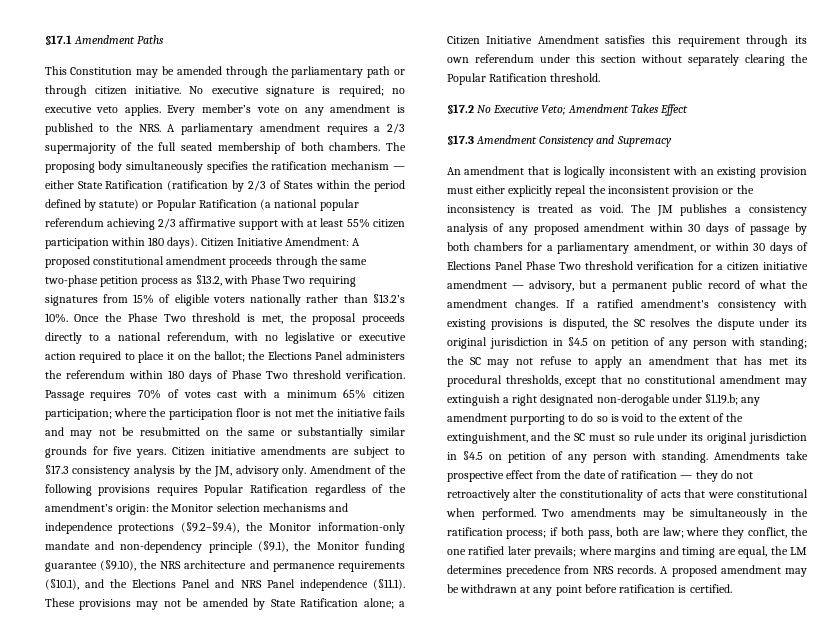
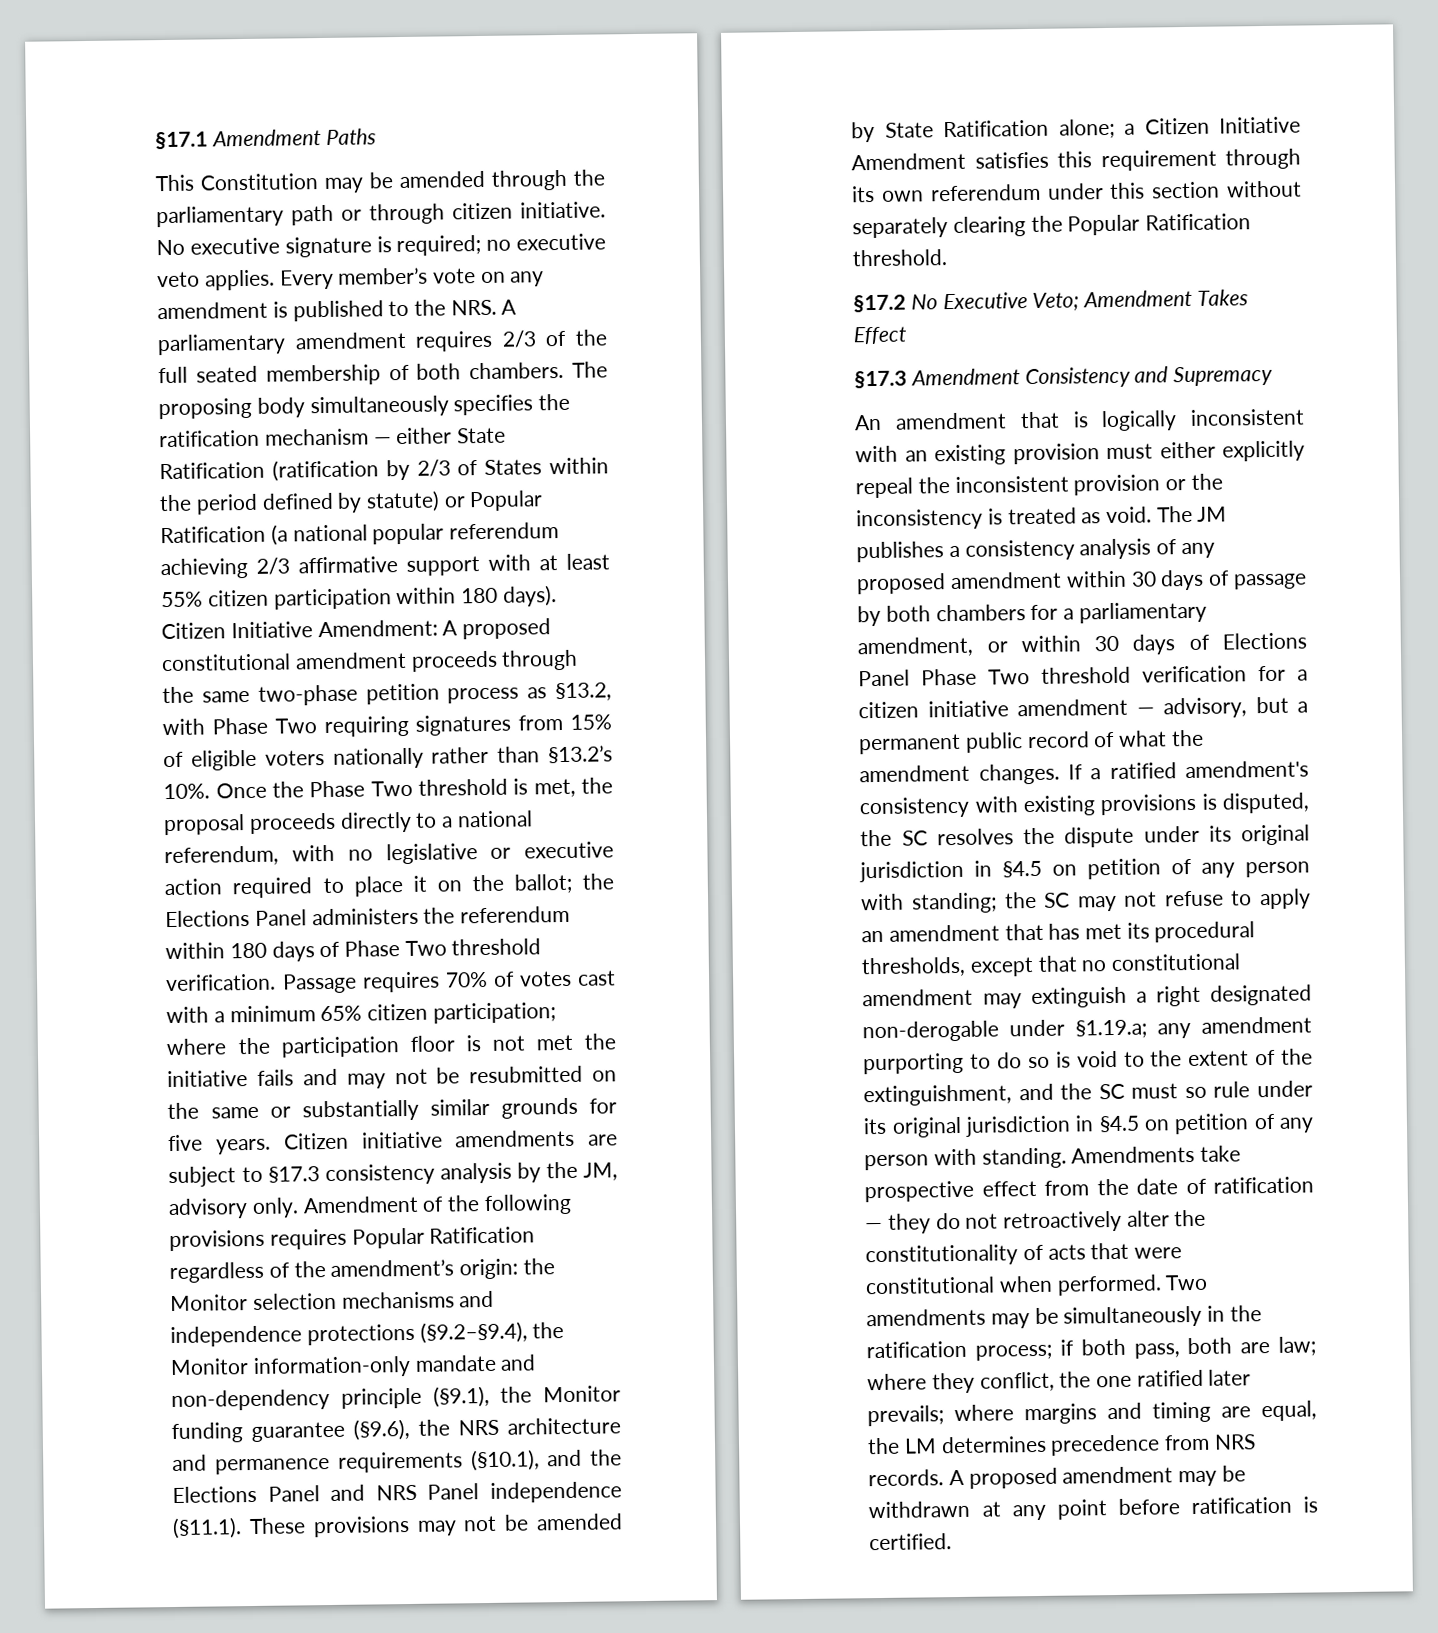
- Every member’s vote on any amendment is published to the NRS. A parliamentary amendment requires a 2/3 supermajority of the full seated membership of both chambers.
+ Every member’s vote on any amendment is published to the NRS. A parliamentary amendment requires 2/3 of the full seated membership of both chambers.
- the Monitor selection mechanisms and independence protections (§9.2–§9.4), the Monitor information-only mandate and non-dependency principle (§9.1), the Monitor funding guarantee (§9.10), the NRS architecture and permanence requirements (§10.1), and the Elections Panel and NRS Panel independence (§11.1). These provisions may not be amended by State Ratification alone;
+ the Monitor selection mechanisms and independence protections (§9.2–§9.4), the Monitor information-only mandate and non-dependency principle (§9.1), the Monitor funding guarantee (§9.6), the NRS architecture and permanence requirements (§10.1), and the Elections Panel and NRS Panel independence (§11.1). These provisions may not be amended by State Ratification alone;
- the SC may not refuse to apply an amendment that has met its procedural thresholds, except that no constitutional amendment may extinguish a right designated non-derogable under §1.19.b;
+ the SC may not refuse to apply an amendment that has met its procedural thresholds, except that no constitutional amendment may extinguish a right designated non-derogable under §1.19.a;

